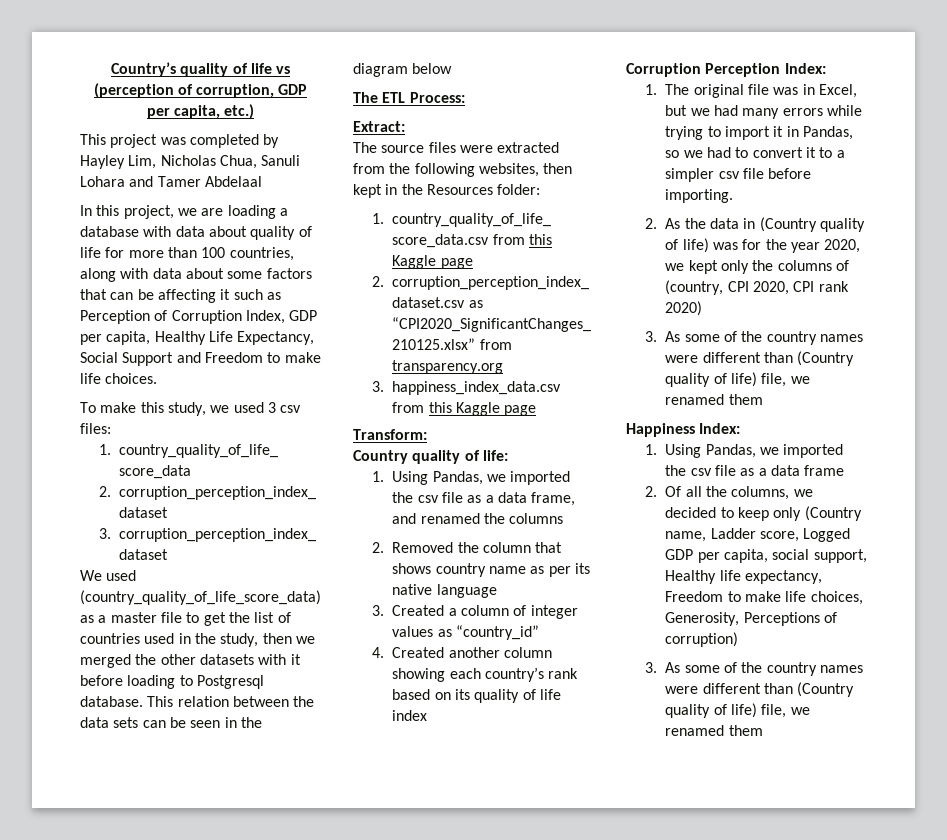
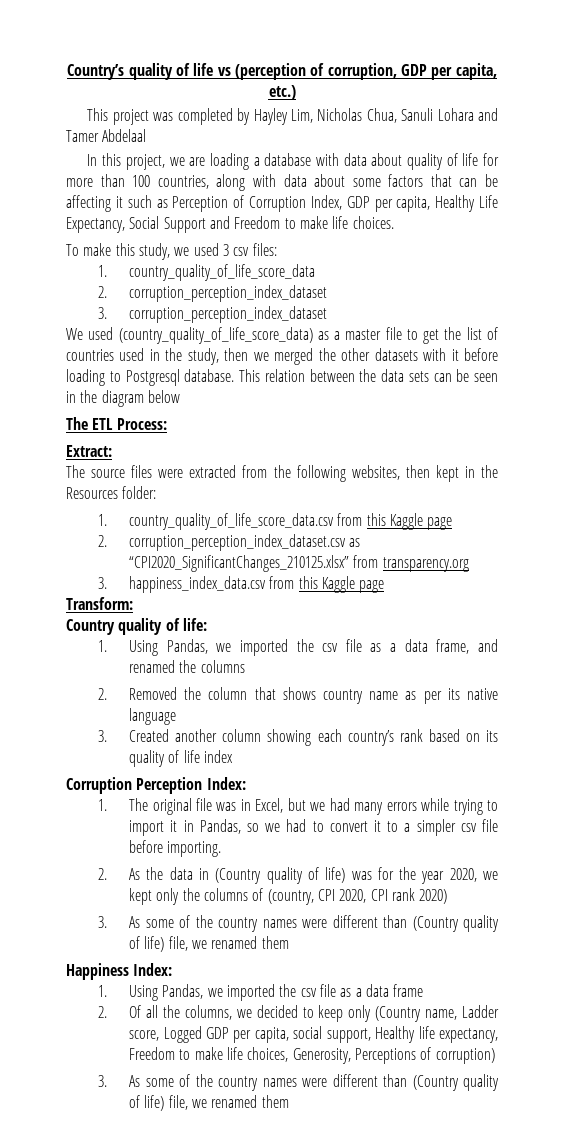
- 3. Created a column of integer values as “country_id”
- 4. Created another column showing each country’s rank based on its quality of life index
+ 3. Created another column showing each country’s rank based on its quality of life index

